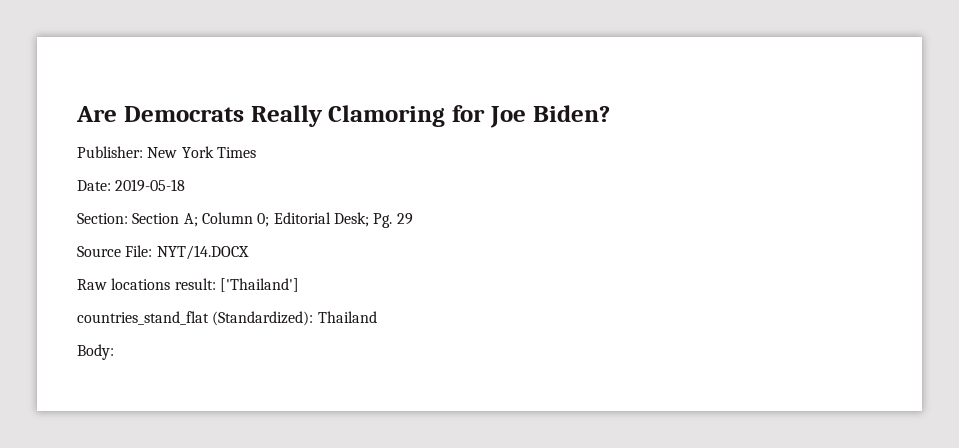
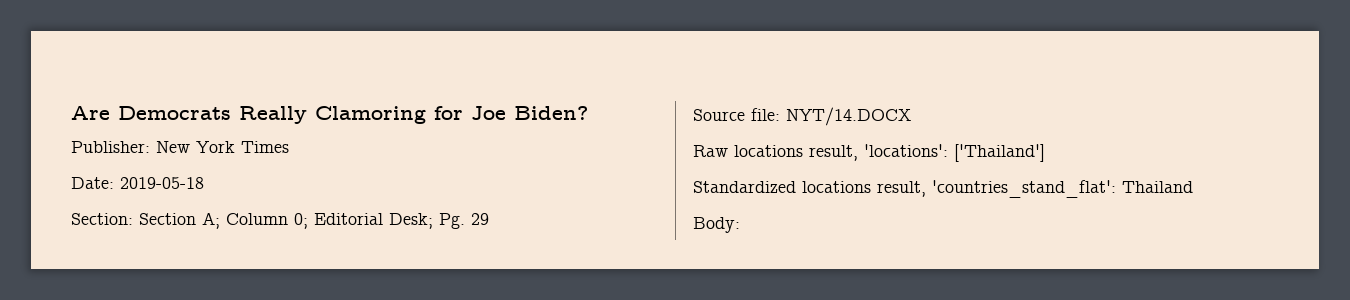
- Source File: NYT/14.DOCX
+ Source file: NYT/14.DOCX
- Raw locations result: ['Thailand']
+ Raw locations result, 'locations': ['Thailand']
- countries_stand_flat (Standardized): Thailand
+ Standardized locations result, 'countries_stand_flat': Thailand

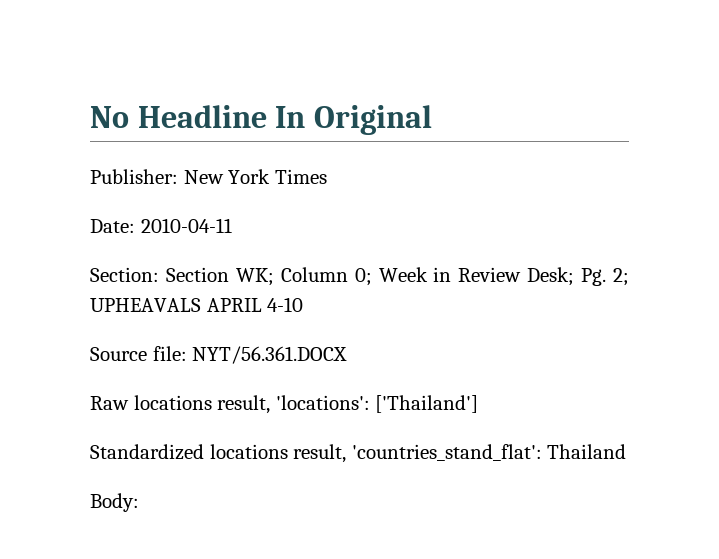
- Are Democrats Really Clamoring for Joe Biden?
+ No Headline In Original
- Date: 2019-05-18
+ Date: 2010-04-11
- Section: Section A; Column 0; Editorial Desk; Pg. 29
+ Section: Section WK; Column 0; Week in Review Desk; Pg. 2; UPHEAVALS APRIL 4-10
- Source file: NYT/14.DOCX
+ Source file: NYT/56.361.DOCX

